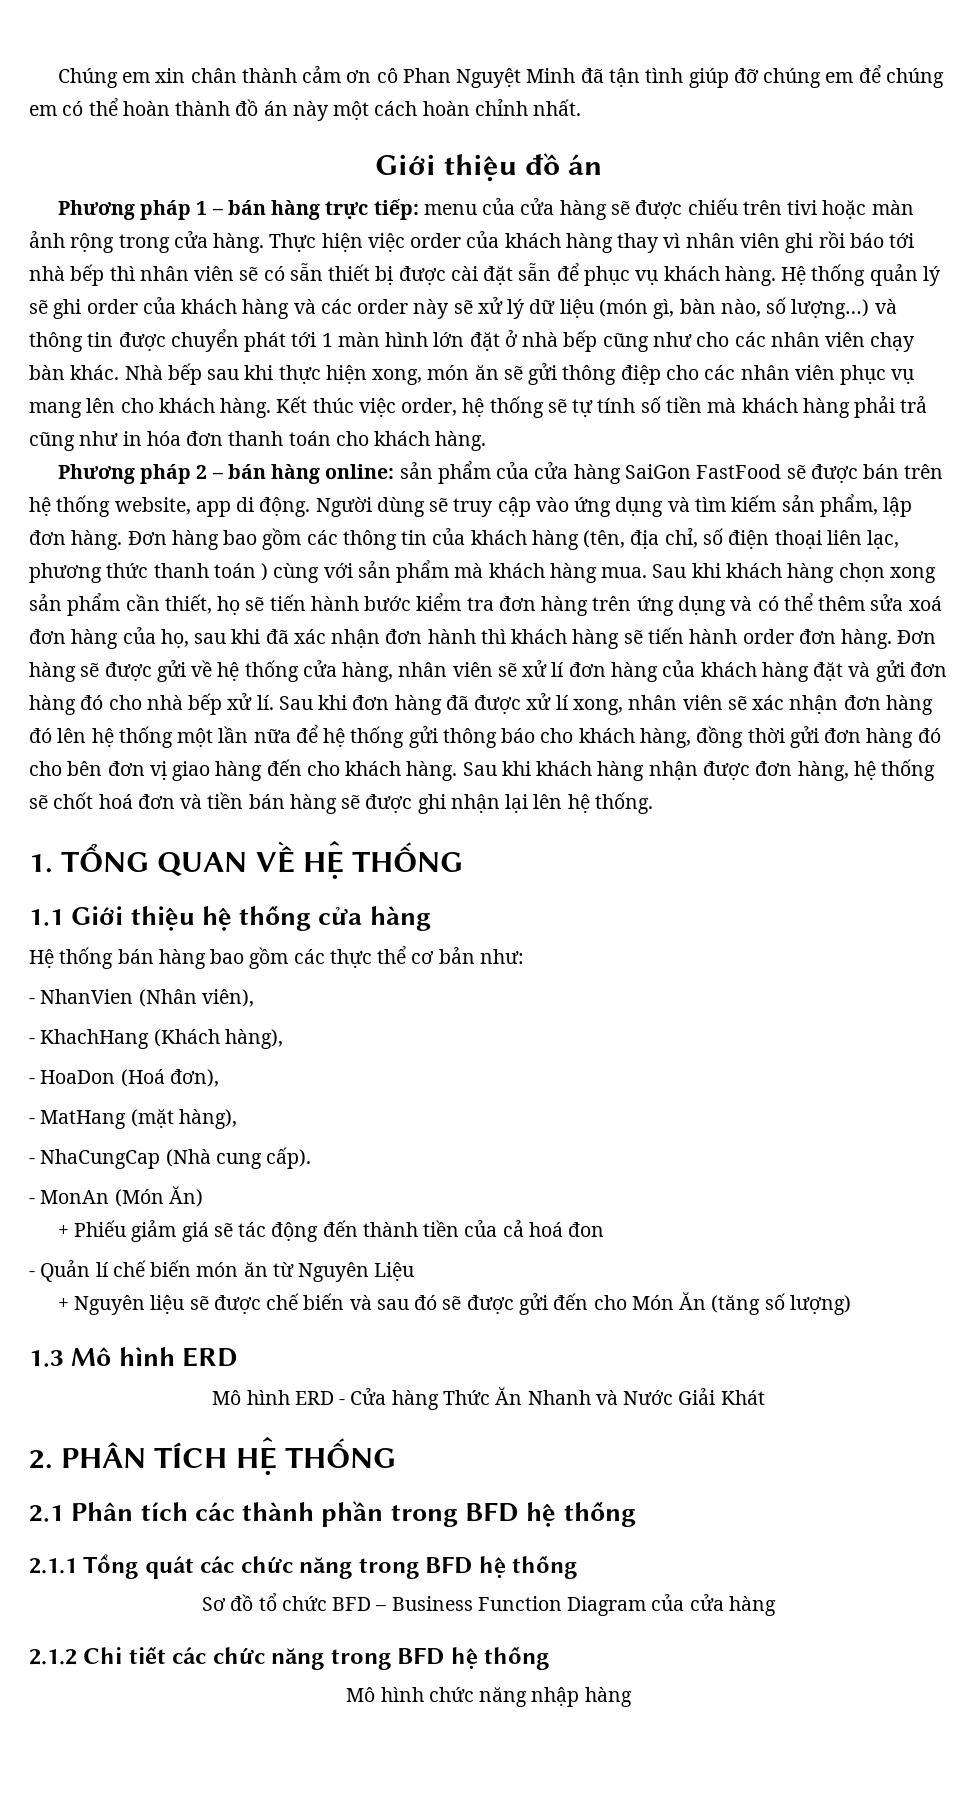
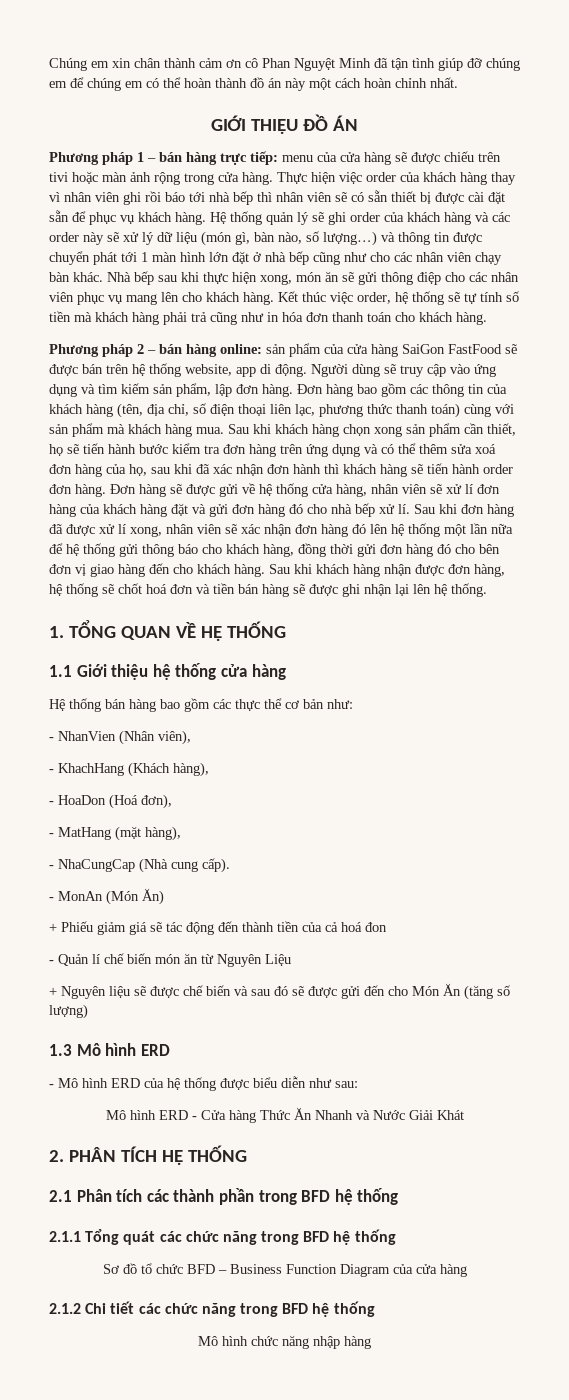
- Giới thiệu đồ án
+ GIỚI THIỆU ĐỒ ÁN
- Đơn hàng bao gồm các thông tin của khách hàng (tên, địa chỉ, số điện thoại liên lạc, phương thức thanh toán ) cùng với sản phẩm mà khách hàng mua.
+ Đơn hàng bao gồm các thông tin của khách hàng (tên, địa chỉ, số điện thoại liên lạc, phương thức thanh toán) cùng với sản phẩm mà khách hàng mua.
+ - Mô hình ERD của hệ thống được biểu diễn như sau:

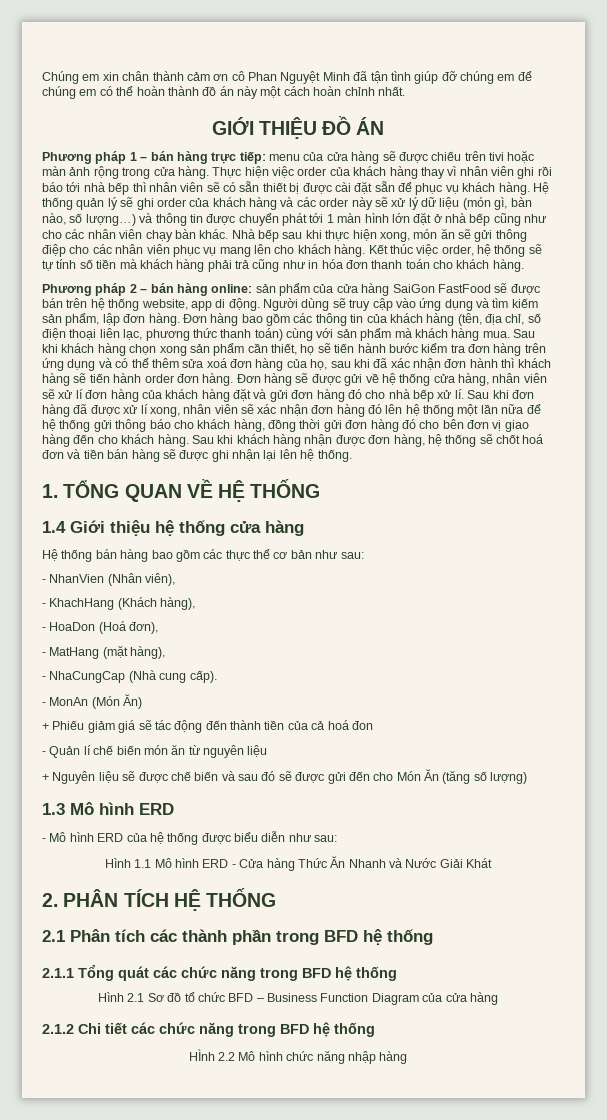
- 1.1 Giới thiệu hệ thống cửa hàng
+ 1.4 Giới thiệu hệ thống cửa hàng
- Hệ thống bán hàng bao gồm các thực thể cơ bản như:
+ Hệ thống bán hàng bao gồm các thực thể cơ bản như sau:
- - Quản lí chế biến món ăn từ Nguyên Liệu
+ - Quản lí chế biến món ăn từ nguyên liệu
- Mô hình ERD - Cửa hàng Thức Ăn Nhanh và Nước Giải Khát
+ Hình 1.1 Mô hình ERD - Cửa hàng Thức Ăn Nhanh và Nước Giải Khát
- Sơ đồ tổ chức BFD – Business Function Diagram của cửa hàng
+ Hình 2.1 Sơ đồ tổ chức BFD – Business Function Diagram của cửa hàng
- Mô hình chức năng nhập hàng
+ HÌnh 2.2 Mô hình chức năng nhập hàng

